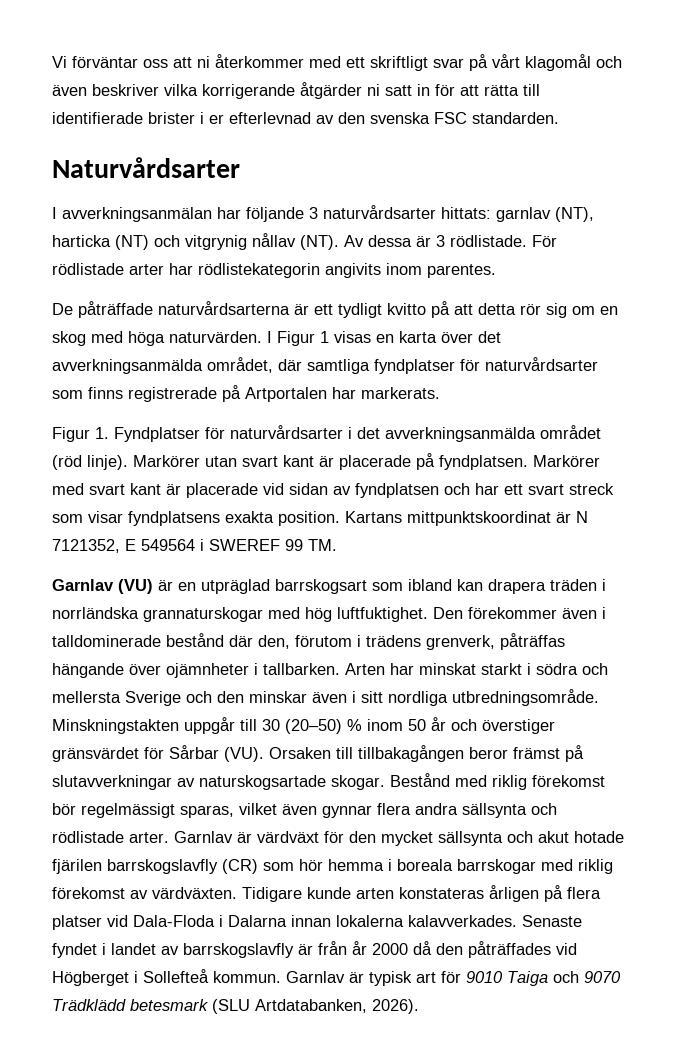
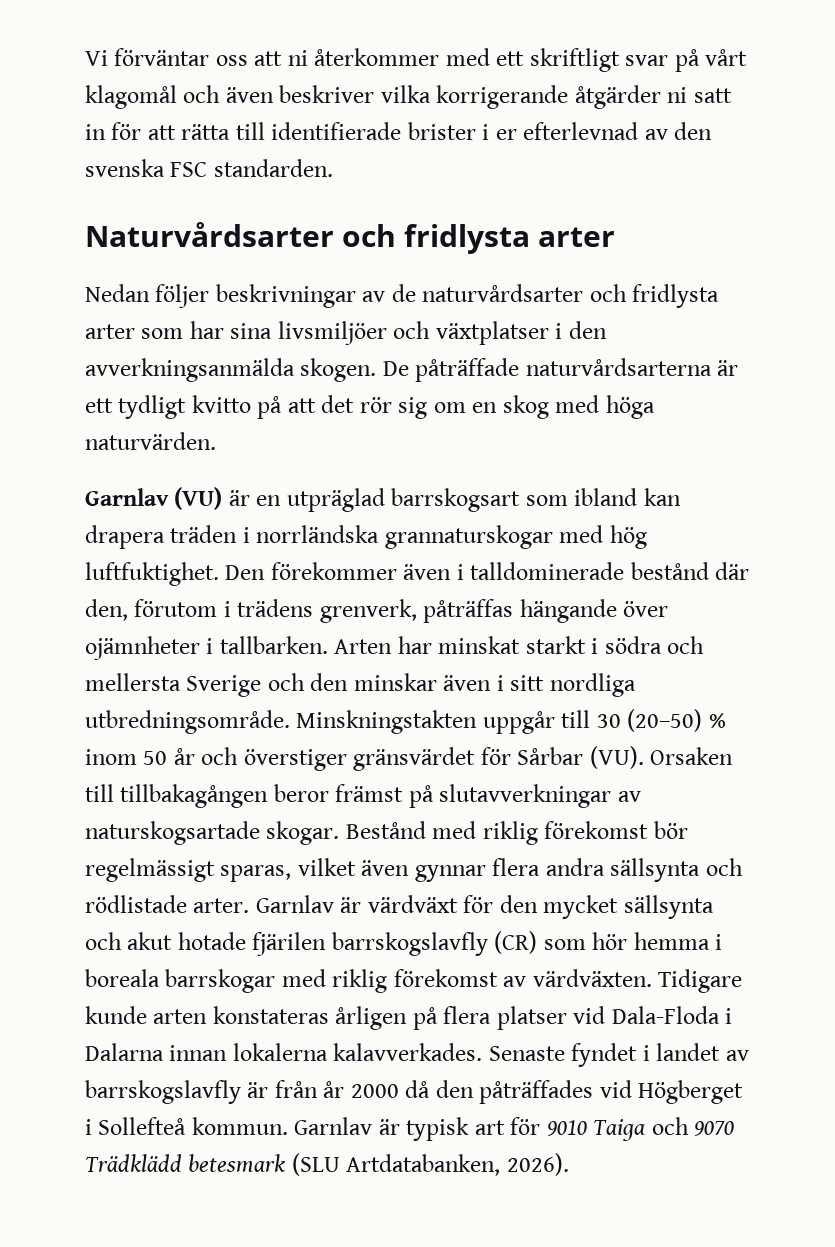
- Naturvårdsarter
- I avverkningsanmälan har följande 3 naturvårdsarter hittats: garnlav (NT), harticka (NT) och vitgrynig nållav (NT). Av dessa är 3 rödlistade. För rödlistade arter har rödlistekategorin angivits inom parentes.
- De påträffade naturvårdsarterna är ett tydligt kvitto på att detta rör sig om en skog med höga naturvärden. I Figur 1 visas en karta över det avverkningsanmälda området, där samtliga fyndplatser för naturvårdsarter som finns registrerade på Artportalen har markerats.
- Figur 1. Fyndplatser för naturvårdsarter i det avverkningsanmälda området (röd linje). Markörer utan svart kant är placerade på fyndplatsen. Markörer med svart kant är placerade vid sidan av fyndplatsen och har ett svart streck som visar fyndplatsens exakta position. Kartans mittpunktskoordinat är N 7121352, E 549564 i SWEREF 99 TM.
+ Naturvårdsarter och fridlysta arter
+ Nedan följer beskrivningar av de naturvårdsarter och fridlysta arter som har sina livsmiljöer och växtplatser i den avverkningsanmälda skogen. De påträffade naturvårdsarterna är ett tydligt kvitto på att det rör sig om en skog med höga naturvärden.

